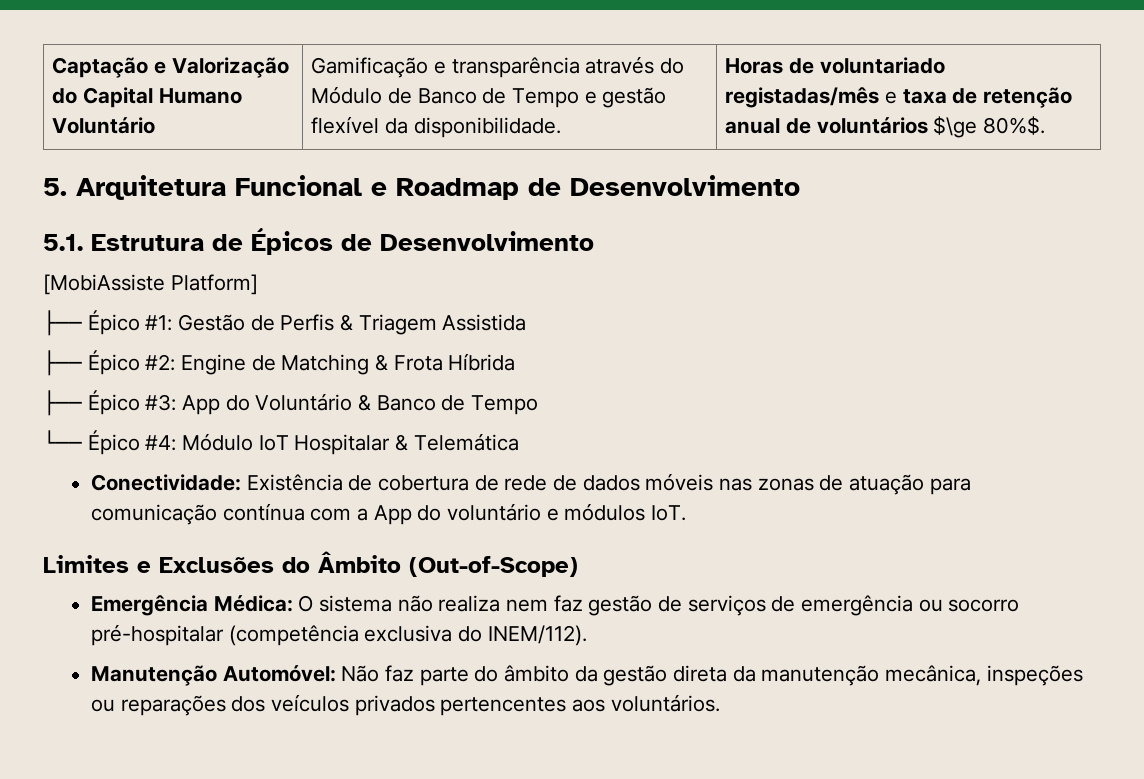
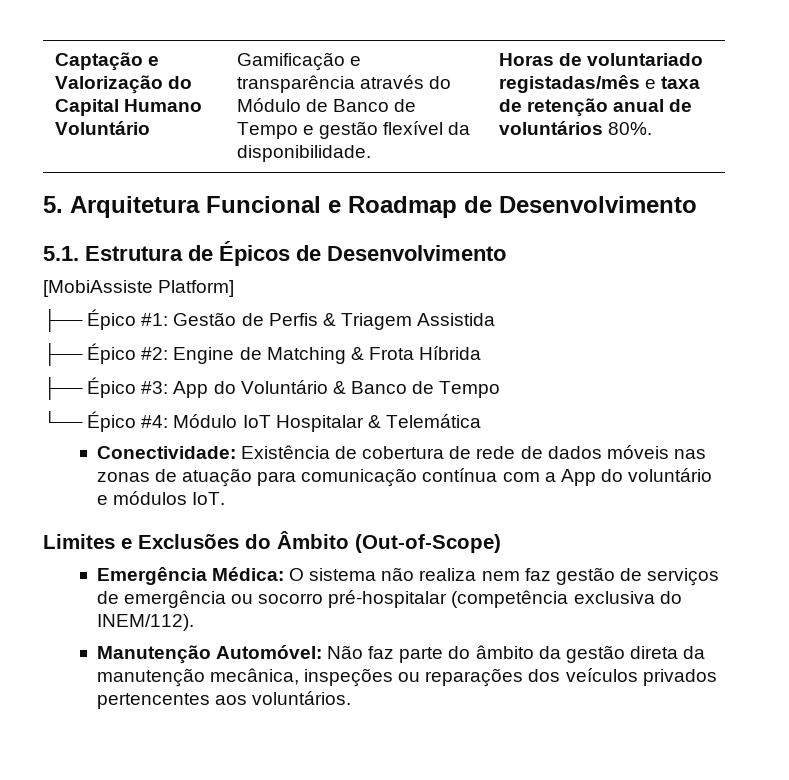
- Captação e Valorização do Capital Humano Voluntário | Gamificação e transparência através do Módulo de Banco de Tempo e gestão flexível da disponibilidade. | Horas de voluntariado registadas/mês e taxa de retenção anual de voluntários $\ge 80%$.
+ Captação e Valorização do Capital Humano Voluntário | Gamificação e transparência através do Módulo de Banco de Tempo e gestão flexível da disponibilidade. | Horas de voluntariado registadas/mês e taxa de retenção anual de voluntários 80%.

